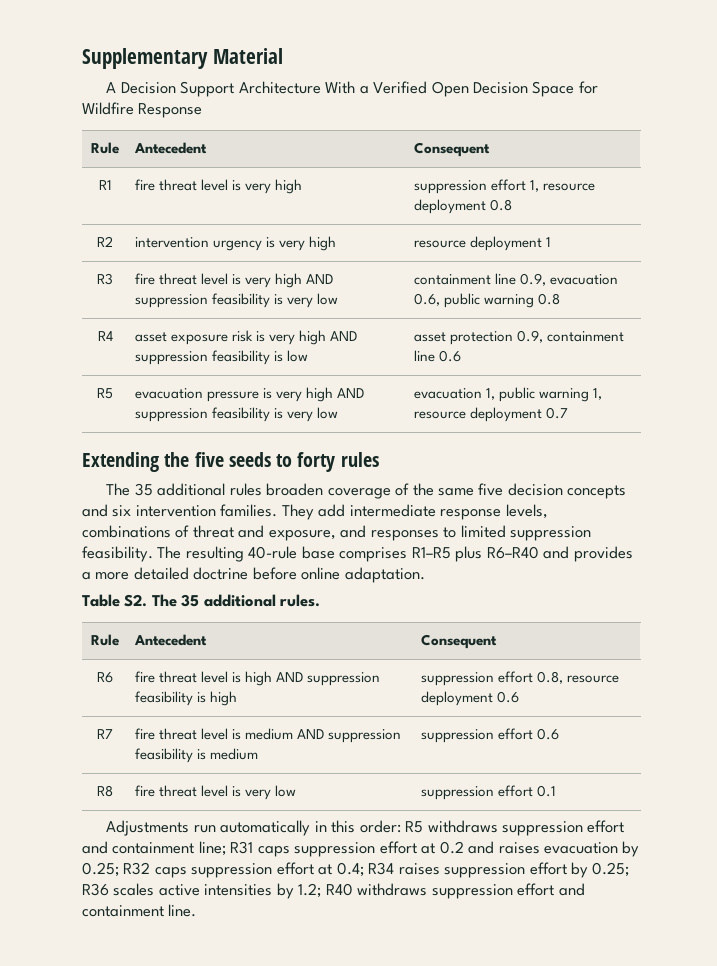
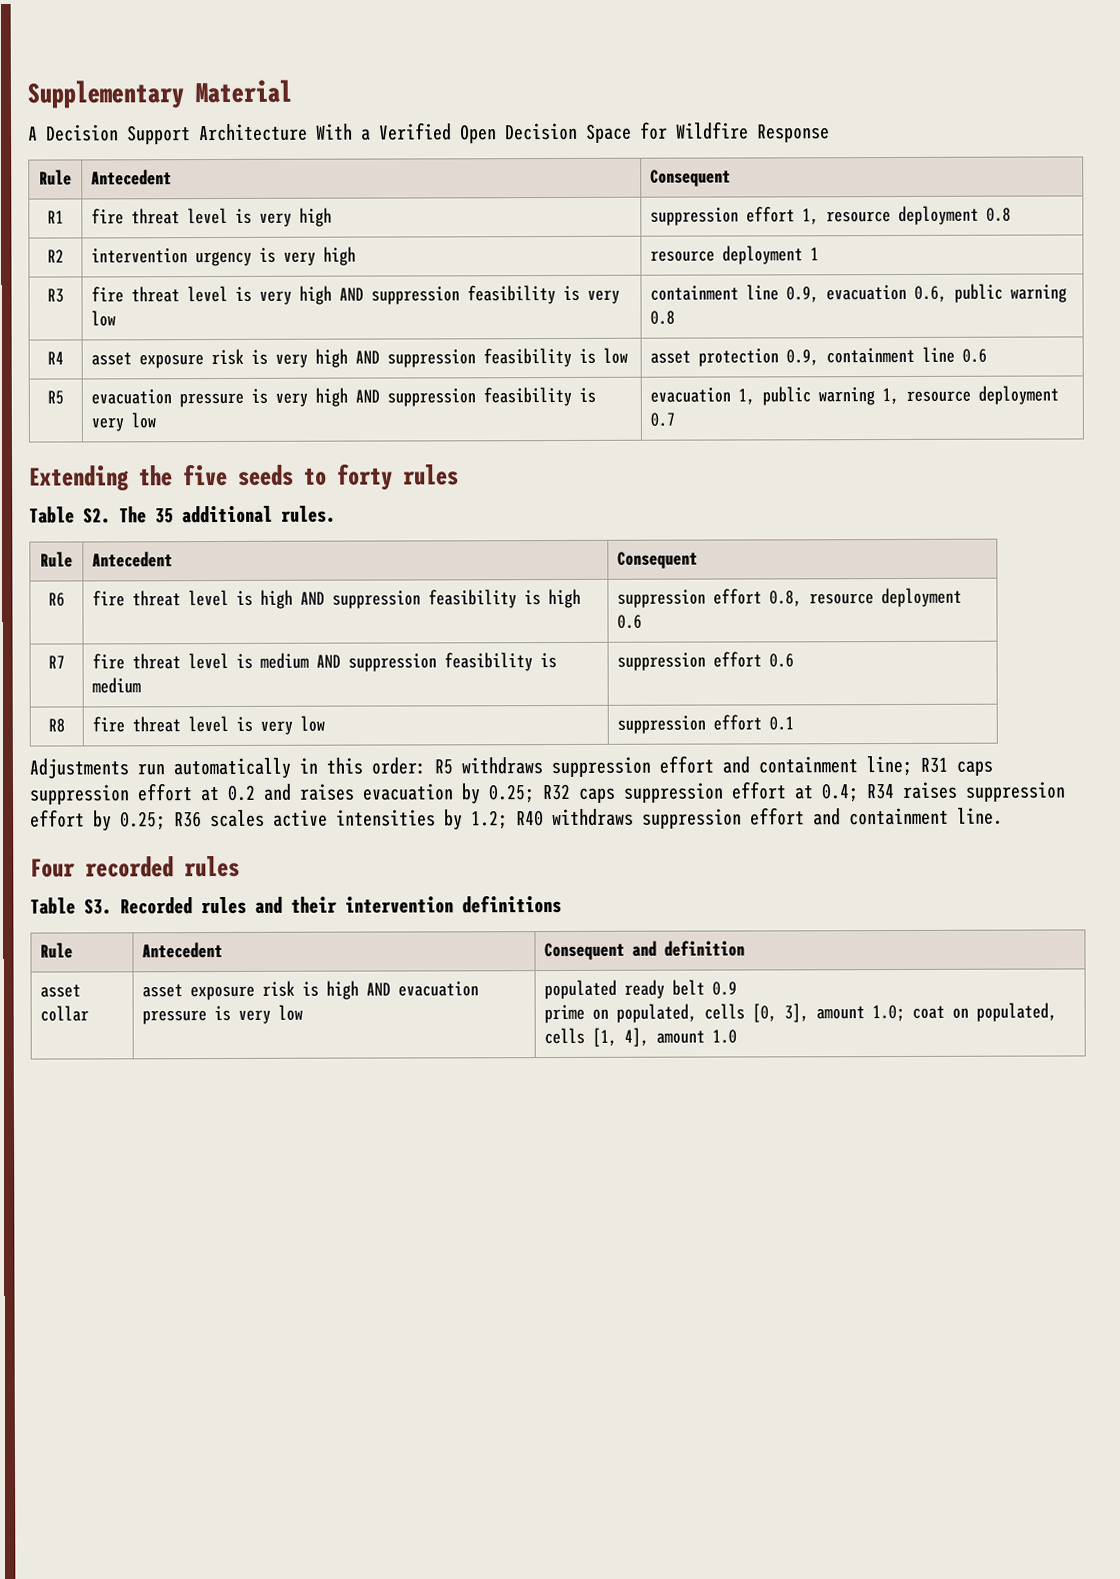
- The 35 additional rules broaden coverage of the same five decision concepts and six intervention families. They add intermediate response levels, combinations of threat and exposure, and responses to limited suppression feasibility. The resulting 40-rule base comprises R1–R5 plus R6–R40 and provides a more detailed doctrine before online adaptation.
+ Four recorded rules
+ Table S3. Recorded rules and their intervention definitions
+ Rule | Antecedent | Consequent and definition
+ asset collar | asset exposure risk is high AND evacuation pressure is very low | populated ready belt 0.9
+ prime on populated, cells [0, 3], amount 1.0; coat on populated, cells [1, 4], amount 1.0

